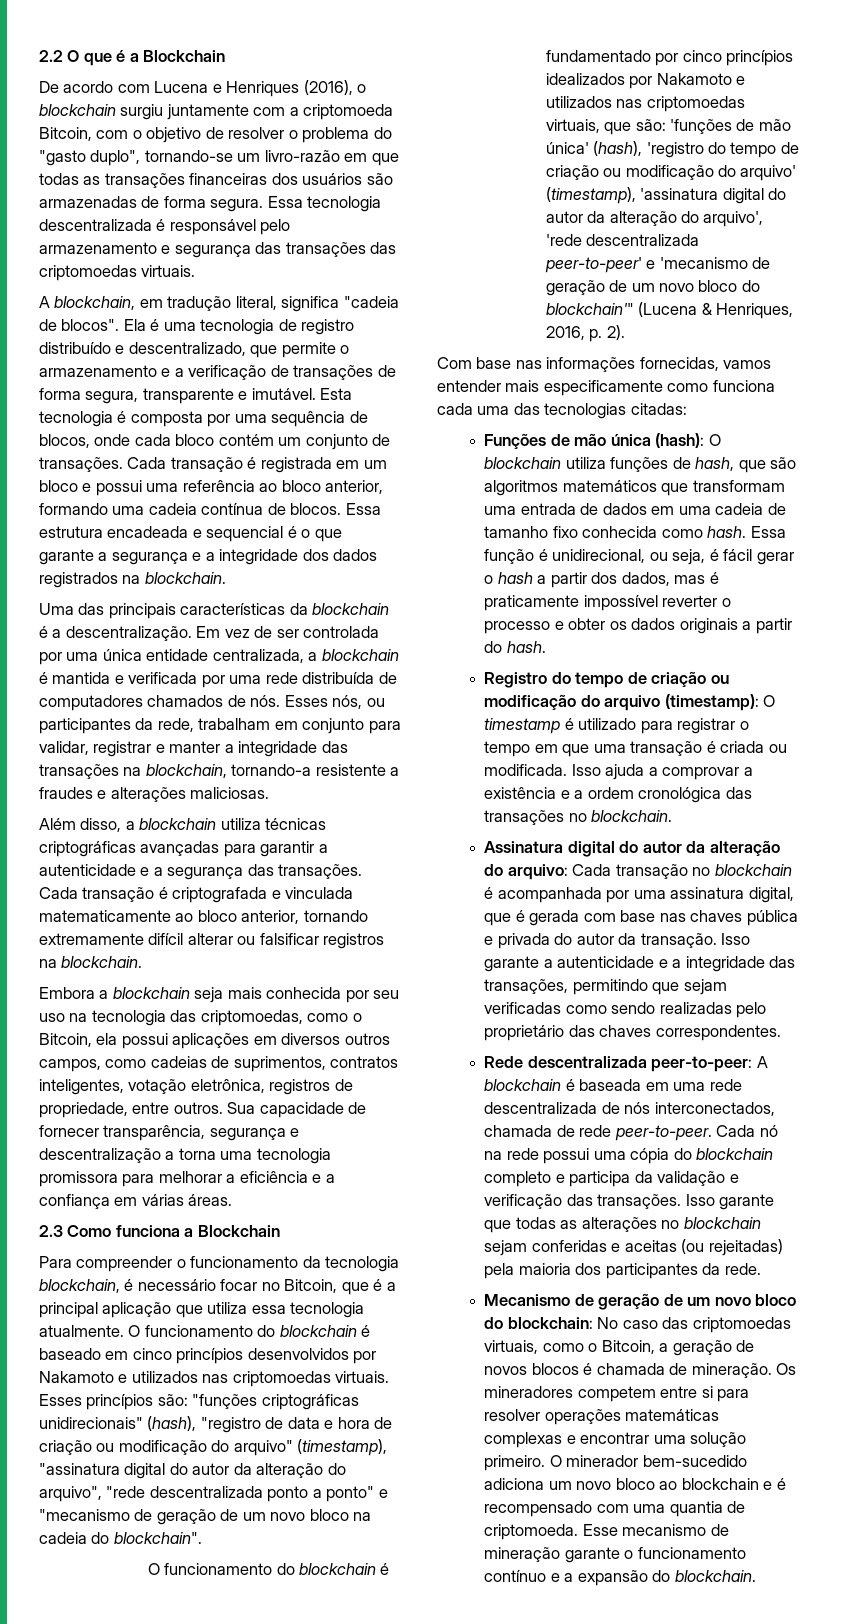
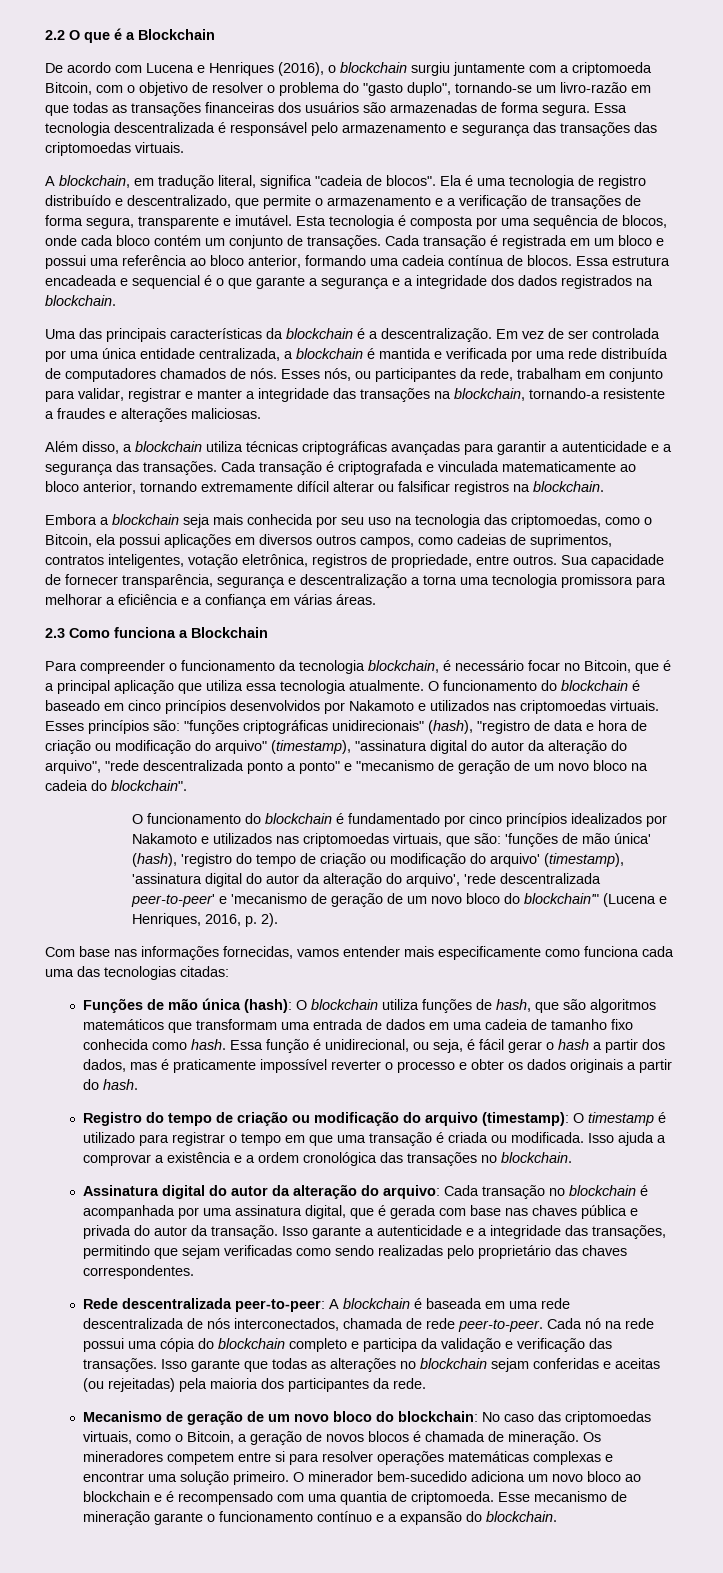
- O funcionamento do blockchain é fundamentado por cinco princípios idealizados por Nakamoto e utilizados nas criptomoedas virtuais, que são: 'funções de mão única' (hash), 'registro do tempo de criação ou modificação do arquivo' (timestamp), 'assinatura digital do autor da alteração do arquivo', 'rede descentralizada peer-to-peer' e 'mecanismo de geração de um novo bloco do blockchain'" (Lucena & Henriques, 2016, p. 2).
+ O funcionamento do blockchain é fundamentado por cinco princípios idealizados por Nakamoto e utilizados nas criptomoedas virtuais, que são: 'funções de mão única' (hash), 'registro do tempo de criação ou modificação do arquivo' (timestamp), 'assinatura digital do autor da alteração do arquivo', 'rede descentralizada peer-to-peer' e 'mecanismo de geração de um novo bloco do blockchain'" (Lucena e Henriques, 2016, p. 2).

